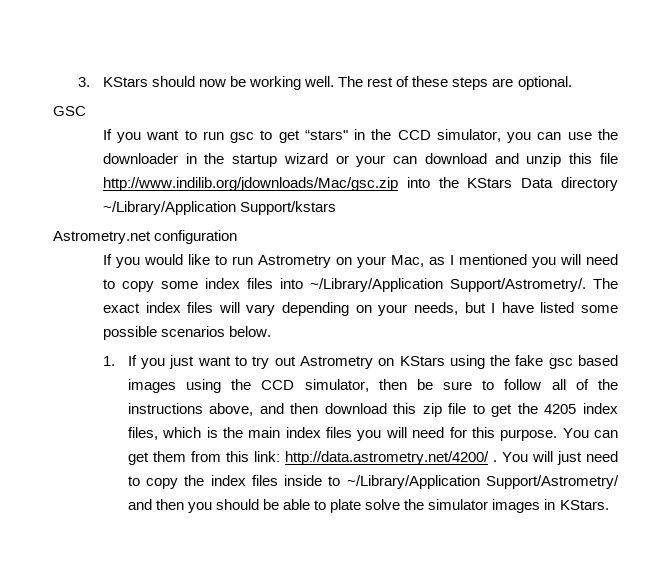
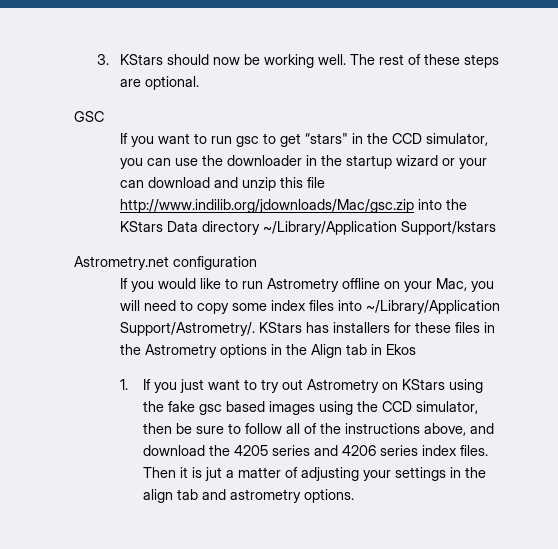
- If you would like to run Astrometry on your Mac, as I mentioned you will need to copy some index files into ~/Library/Application Support/Astrometry/.
+ If you would like to run Astrometry offline on your Mac, you will need to copy some index files into ~/Library/Application Support/Astrometry/.
- The exact index files will vary depending on your needs, but I have listed some possible scenarios below.
+ KStars has installers for these files in the Astrometry options in the Align tab in Ekos
- 1. If you just want to try out Astrometry on KStars using the fake gsc based images using the CCD simulator, then be sure to follow all of the instructions above, and then download this zip file to get the 4205 index files, which is the main index files you will need for this purpose. You can get them from this link: http://data.astrometry.net/4200/ . You will just need to copy the index files inside to ~/Library/Application Support/Astrometry/ and then you should be able to plate solve the simulator images in KStars.
+ 1. If you just want to try out Astrometry on KStars using the fake gsc based images using the CCD simulator, then be sure to follow all of the instructions above, and download the 4205 series and 4206 series index files. Then it is jut a matter of adjusting your settings in the align tab and astrometry options.

